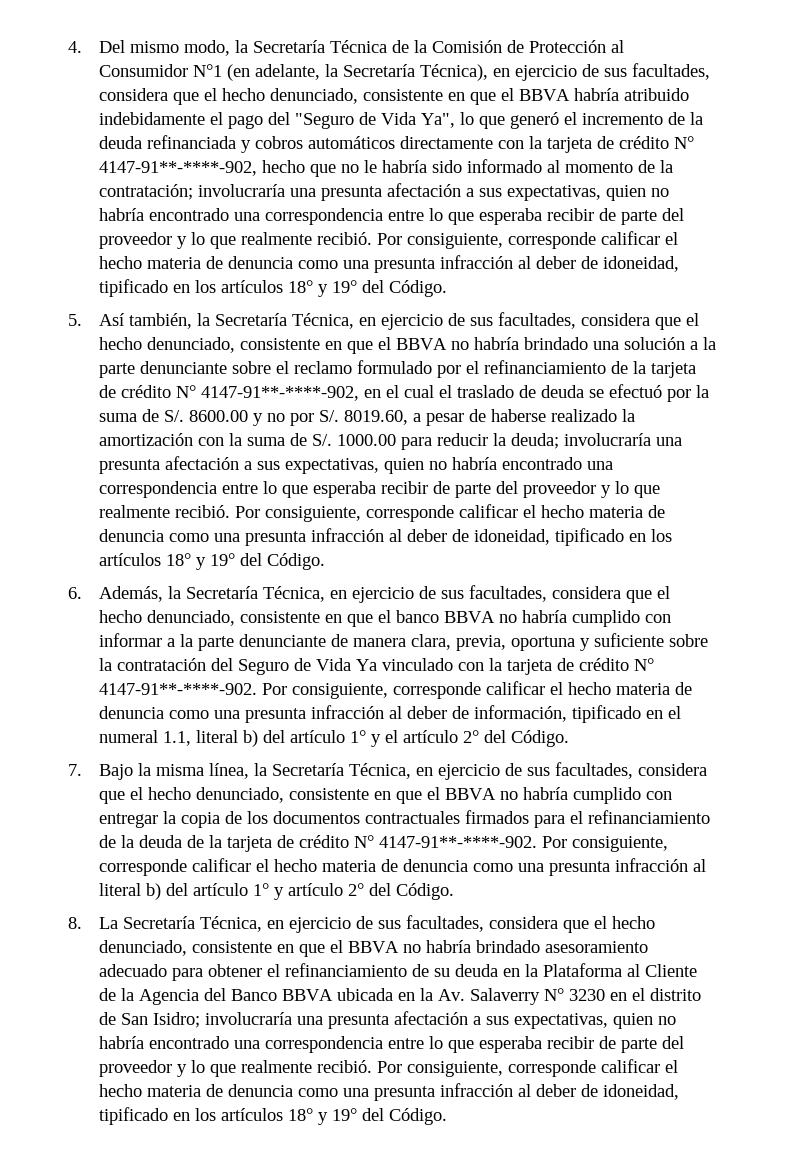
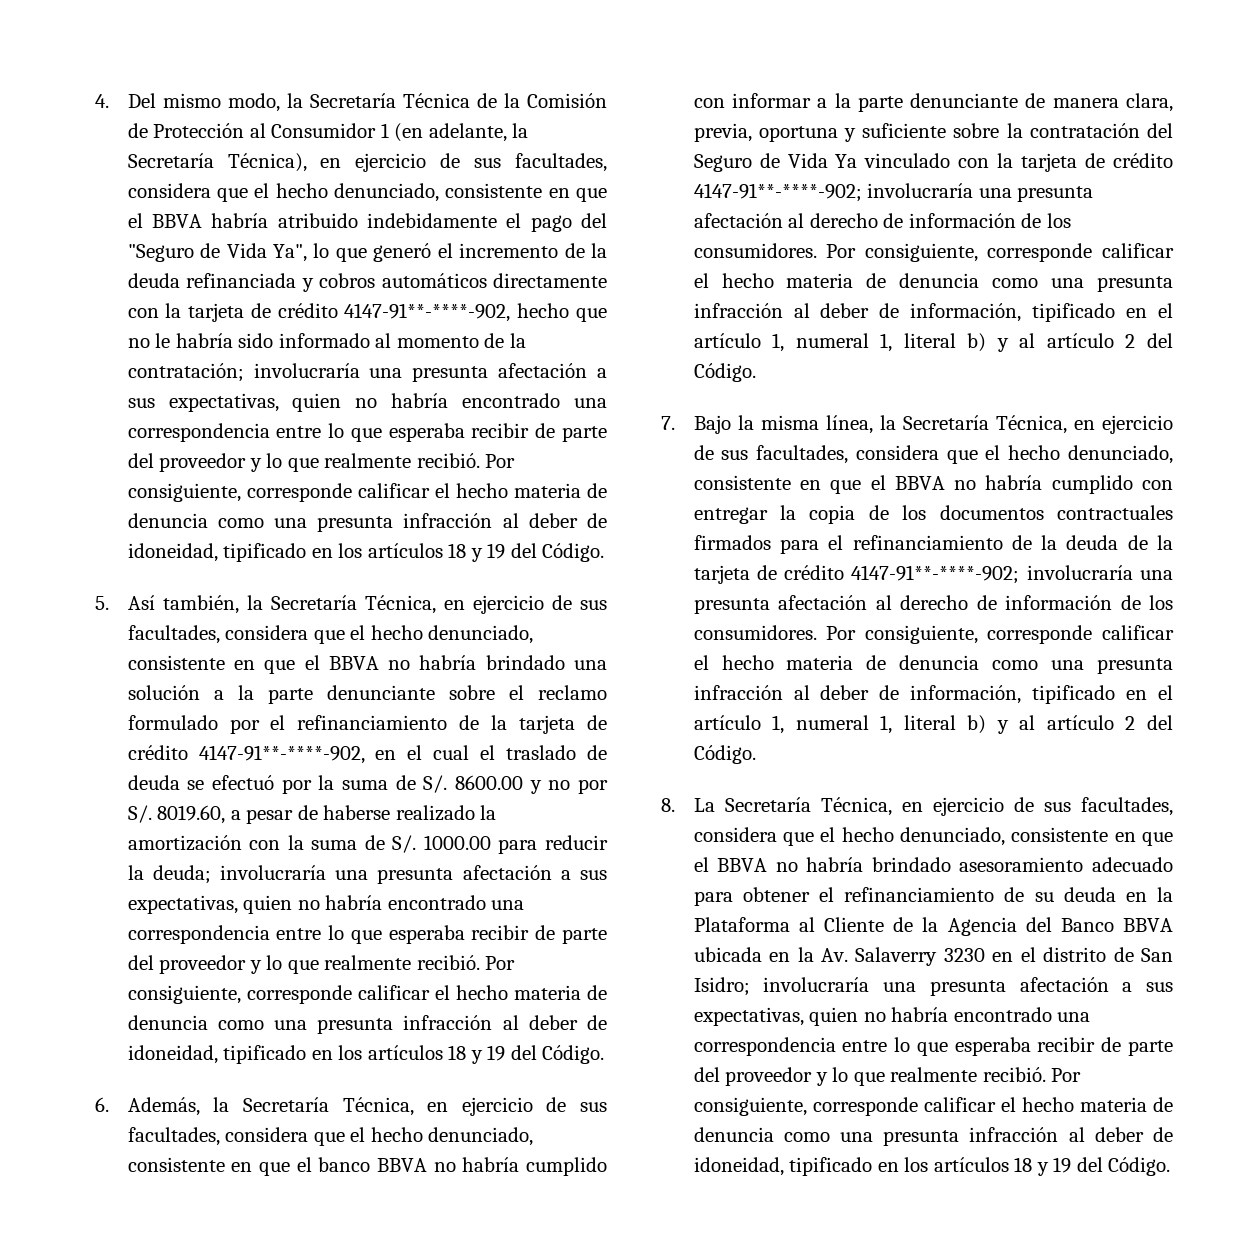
- 4. Del mismo modo, la Secretaría Técnica de la Comisión de Protección al Consumidor N°1 (en adelante, la Secretaría Técnica), en ejercicio de sus facultades, considera que el hecho denunciado, consistente en que el BBVA habría atribuido indebidamente el pago del "Seguro de Vida Ya", lo que generó el incremento de la deuda refinanciada y cobros automáticos directamente con la tarjeta de crédito N° 4147-91**-****-902, hecho que no le habría sido informado al momento de la contratación; involucraría una presunta afectación a sus expectativas, quien no habría encontrado una correspondencia entre lo que esperaba recibir de parte del proveedor y lo que realmente recibió. Por consiguiente, corresponde calificar el hecho materia de denuncia como una presunta infracción al deber de idoneidad, tipificado en los artículos 18° y 19° del Código.
+ 4. Del mismo modo, la Secretaría Técnica de la Comisión de Protección al Consumidor 1 (en adelante, la Secretaría Técnica), en ejercicio de sus facultades, considera que el hecho denunciado, consistente en que el BBVA habría atribuido indebidamente el pago del "Seguro de Vida Ya", lo que generó el incremento de la deuda refinanciada y cobros automáticos directamente con la tarjeta de crédito 4147-91**-****-902, hecho que no le habría sido informado al momento de la contratación; involucraría una presunta afectación a sus expectativas, quien no habría encontrado una correspondencia entre lo que esperaba recibir de parte del proveedor y lo que realmente recibió. Por consiguiente, corresponde calificar el hecho materia de denuncia como una presunta infracción al deber de idoneidad, tipificado en los artículos 18 y 19 del Código.
- 5. Así también, la Secretaría Técnica, en ejercicio de sus facultades, considera que el hecho denunciado, consistente en que el BBVA no habría brindado una solución a la parte denunciante sobre el reclamo formulado por el refinanciamiento de la tarjeta de crédito N° 4147-91**-****-902, en el cual el traslado de deuda se efectuó por la suma de S/. 8600.00 y no por S/. 8019.60, a pesar de haberse realizado la amortización con la suma de S/. 1000.00 para reducir la deuda; involucraría una presunta afectación a sus expectativas, quien no habría encontrado una correspondencia entre lo que esperaba recibir de parte del proveedor y lo que realmente recibió. Por consiguiente, corresponde calificar el hecho materia de denuncia como una presunta infracción al deber de idoneidad, tipificado en los artículos 18° y 19° del Código.
+ 5. Así también, la Secretaría Técnica, en ejercicio de sus facultades, considera que el hecho denunciado, consistente en que el BBVA no habría brindado una solución a la parte denunciante sobre el reclamo formulado por el refinanciamiento de la tarjeta de crédito 4147-91**-****-902, en el cual el traslado de deuda se efectuó por la suma de S/. 8600.00 y no por S/. 8019.60, a pesar de haberse realizado la amortización con la suma de S/. 1000.00 para reducir la deuda; involucraría una presunta afectación a sus expectativas, quien no habría encontrado una correspondencia entre lo que esperaba recibir de parte del proveedor y lo que realmente recibió. Por consiguiente, corresponde calificar el hecho materia de denuncia como una presunta infracción al deber de idoneidad, tipificado en los artículos 18 y 19 del Código.
- 6. Además, la Secretaría Técnica, en ejercicio de sus facultades, considera que el hecho denunciado, consistente en que el banco BBVA no habría cumplido con informar a la parte denunciante de manera clara, previa, oportuna y suficiente sobre la contratación del Seguro de Vida Ya vinculado con la tarjeta de crédito N° 4147-91**-****-902. Por consiguiente, corresponde calificar el hecho materia de denuncia como una presunta infracción al deber de información, tipificado en el numeral 1.1, literal b) del artículo 1° y el artículo 2° del Código.
+ 6. Además, la Secretaría Técnica, en ejercicio de sus facultades, considera que el hecho denunciado, consistente en que el banco BBVA no habría cumplido con informar a la parte denunciante de manera clara, previa, oportuna y suficiente sobre la contratación del Seguro de Vida Ya vinculado con la tarjeta de crédito 4147-91**-****-902; involucraría una presunta afectación al derecho de información de los consumidores. Por consiguiente, corresponde calificar el hecho materia de denuncia como una presunta infracción al deber de información, tipificado en el artículo 1, numeral 1, literal b) y al artículo 2 del Código.
- 7. Bajo la misma línea, la Secretaría Técnica, en ejercicio de sus facultades, considera que el hecho denunciado, consistente en que el BBVA no habría cumplido con entregar la copia de los documentos contractuales firmados para el refinanciamiento de la deuda de la tarjeta de crédito N° 4147-91**-****-902. Por consiguiente, corresponde calificar el hecho materia de denuncia como una presunta infracción al literal b) del artículo 1° y artículo 2° del Código.
+ 7. Bajo la misma línea, la Secretaría Técnica, en ejercicio de sus facultades, considera que el hecho denunciado, consistente en que el BBVA no habría cumplido con entregar la copia de los documentos contractuales firmados para el refinanciamiento de la deuda de la tarjeta de crédito 4147-91**-****-902; involucraría una presunta afectación al derecho de información de los consumidores. Por consiguiente, corresponde calificar el hecho materia de denuncia como una presunta infracción al deber de información, tipificado en el artículo 1, numeral 1, literal b) y al artículo 2 del Código.
- 8. La Secretaría Técnica, en ejercicio de sus facultades, considera que el hecho denunciado, consistente en que el BBVA no habría brindado asesoramiento adecuado para obtener el refinanciamiento de su deuda en la Plataforma al Cliente de la Agencia del Banco BBVA ubicada en la Av. Salaverry N° 3230 en el distrito de San Isidro; involucraría una presunta afectación a sus expectativas, quien no habría encontrado una correspondencia entre lo que esperaba recibir de parte del proveedor y lo que realmente recibió. Por consiguiente, corresponde calificar el hecho materia de denuncia como una presunta infracción al deber de idoneidad, tipificado en los artículos 18° y 19° del Código.
+ 8. La Secretaría Técnica, en ejercicio de sus facultades, considera que el hecho denunciado, consistente en que el BBVA no habría brindado asesoramiento adecuado para obtener el refinanciamiento de su deuda en la Plataforma al Cliente de la Agencia del Banco BBVA ubicada en la Av. Salaverry 3230 en el distrito de San Isidro; involucraría una presunta afectación a sus expectativas, quien no habría encontrado una correspondencia entre lo que esperaba recibir de parte del proveedor y lo que realmente recibió. Por consiguiente, corresponde calificar el hecho materia de denuncia como una presunta infracción al deber de idoneidad, tipificado en los artículos 18 y 19 del Código.

